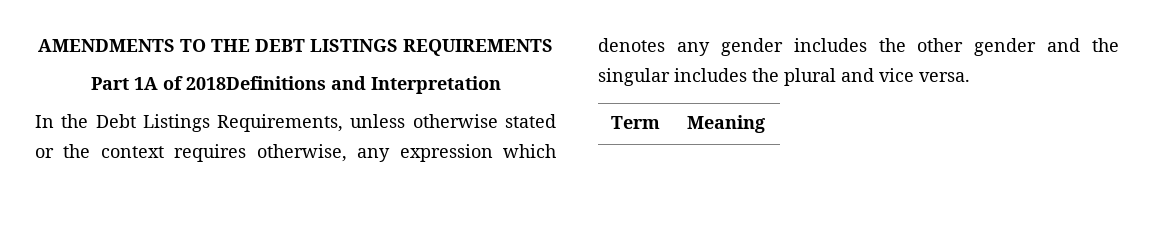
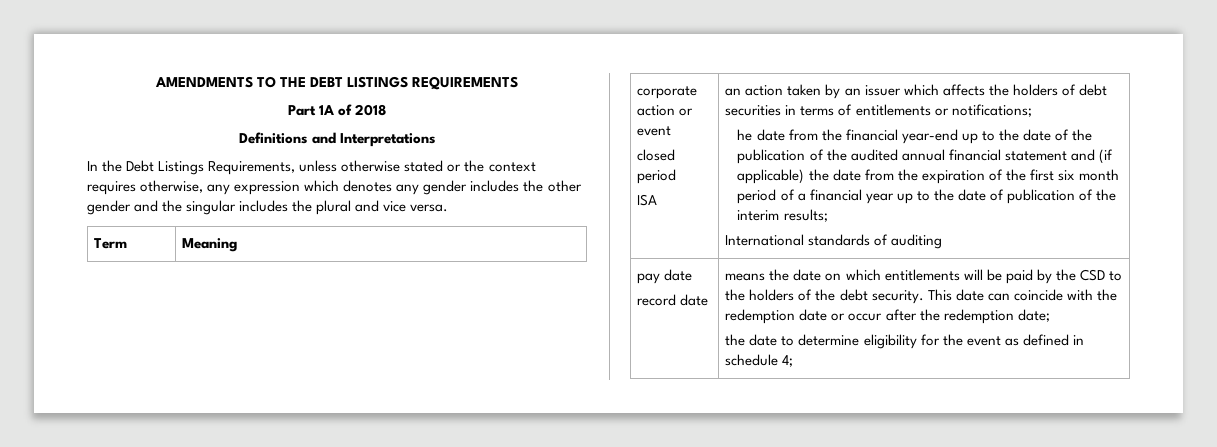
- Part 1A of 2018Definitions and Interpretation
+ Part 1A of 2018
+ Definitions and Interpretations
+ corporate action or event
+ closed period
+ ISA | an action taken by an issuer which affects the holders of debt securities in terms of entitlements or notifications;
+ he date from the financial year-end up to the date of the publication of the audited annual financial statement and (if applicable) the date from the expiration of the first six month period of a financial year up to the date of publication of the interim results;
+ International standards of auditing
+ pay date
+ record date | means the date on which entitlements will be paid by the CSD to the holders of the debt security. This date can coincide with the redemption date or occur after the redemption date;
+ the date to determine eligibility for the event as defined in schedule 4;

